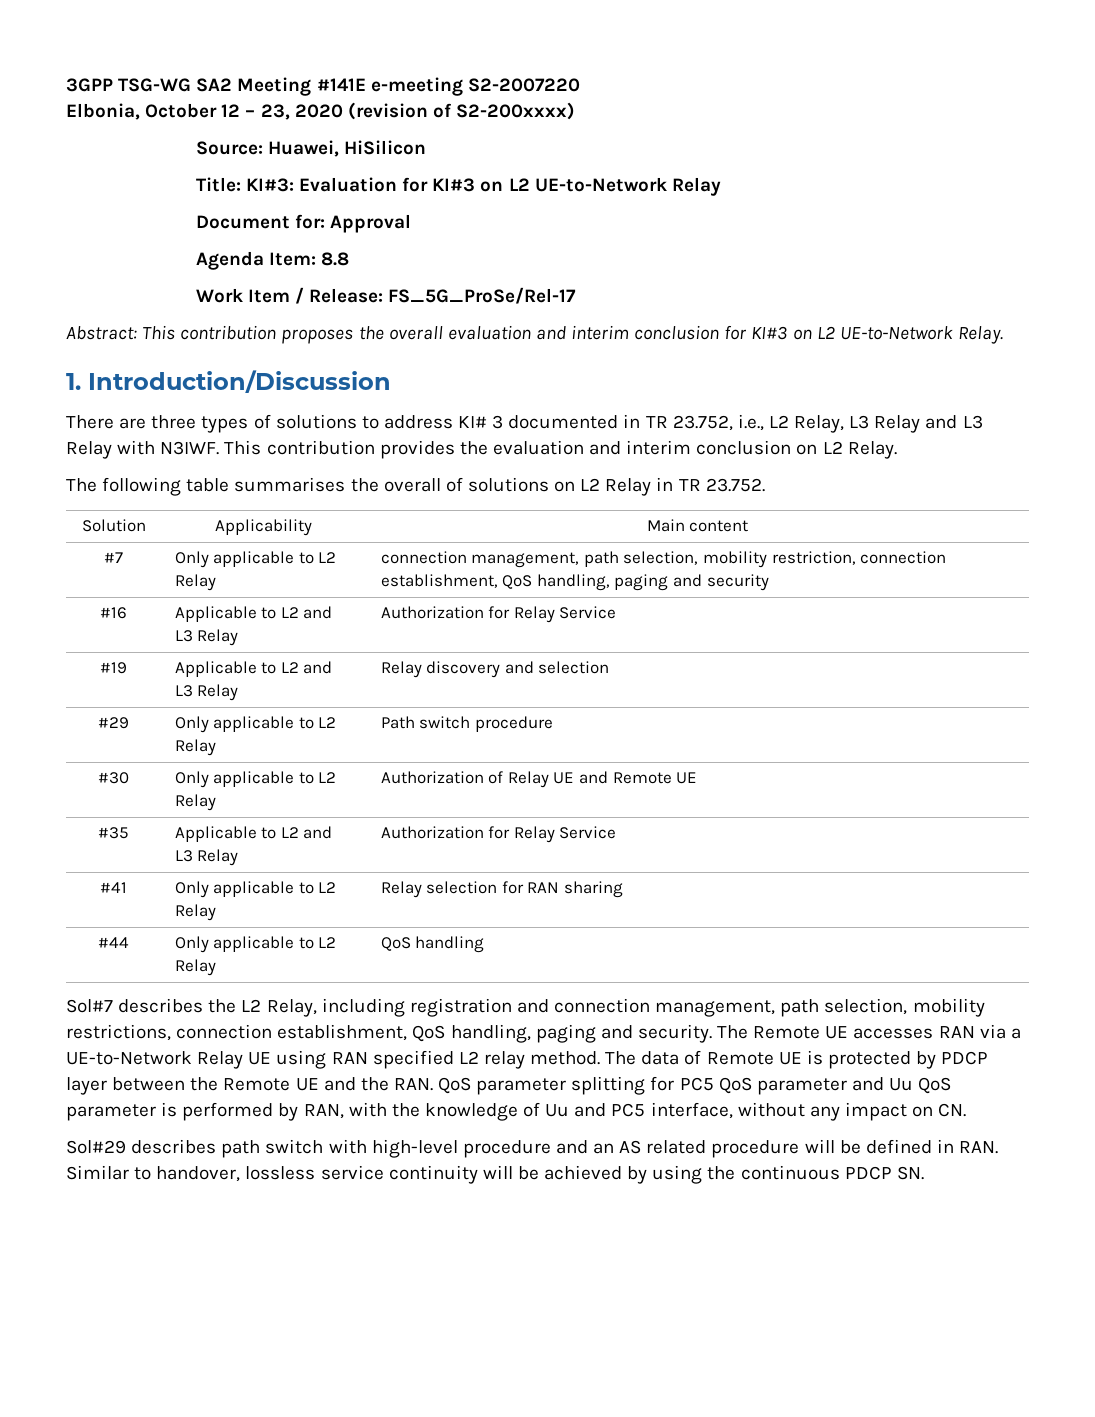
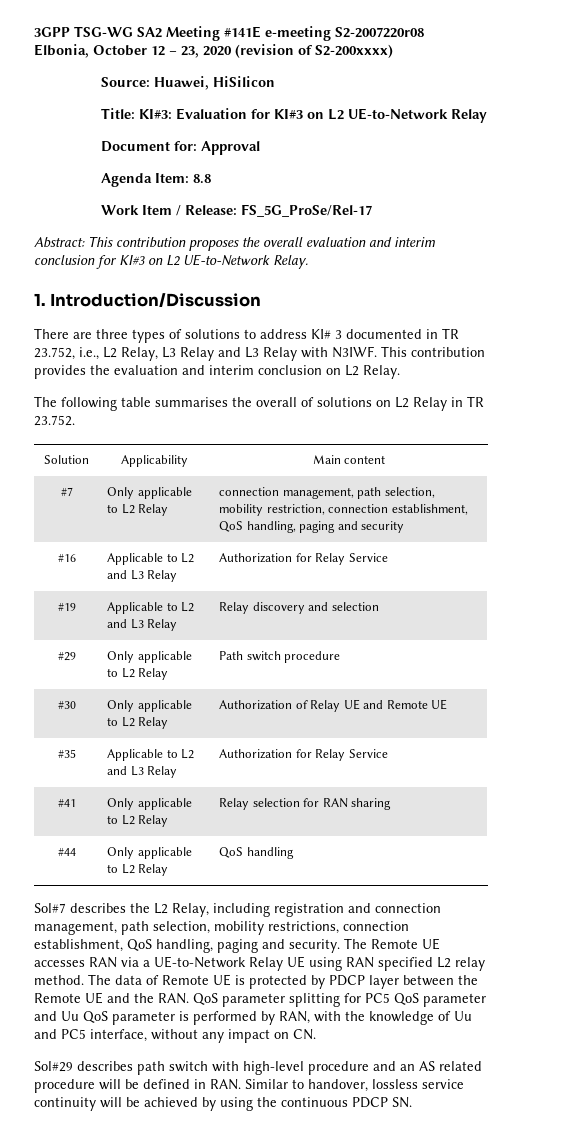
- 3GPP TSG-WG SA2 Meeting #141E e-meeting S2-2007220
+ 3GPP TSG-WG SA2 Meeting #141E e-meeting S2-2007220r08

